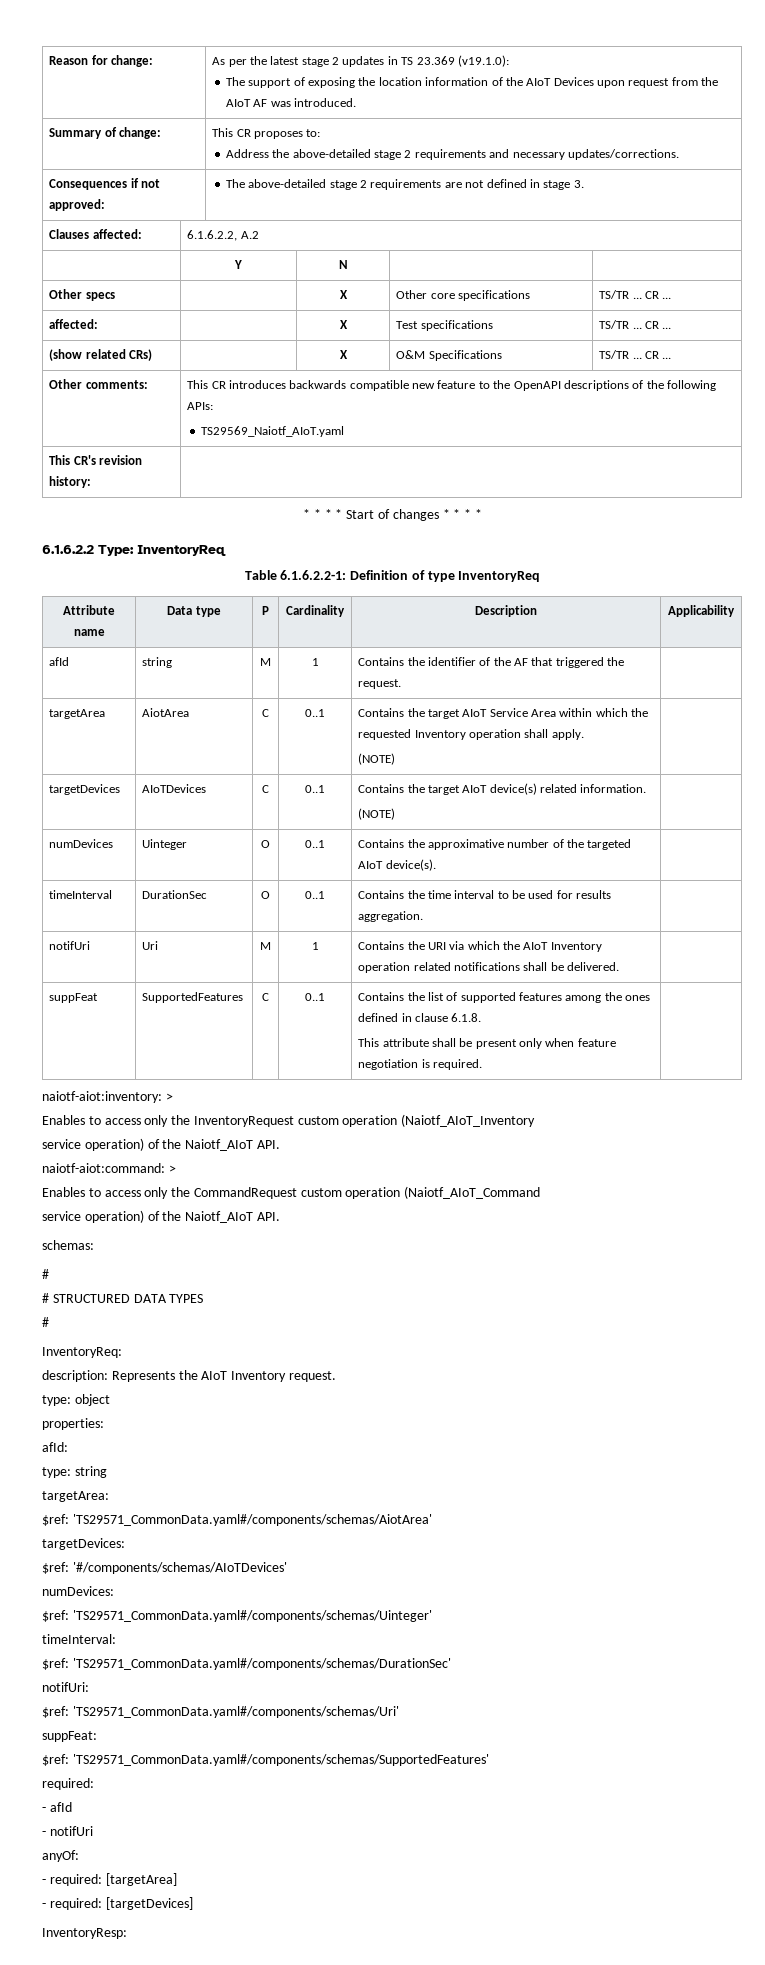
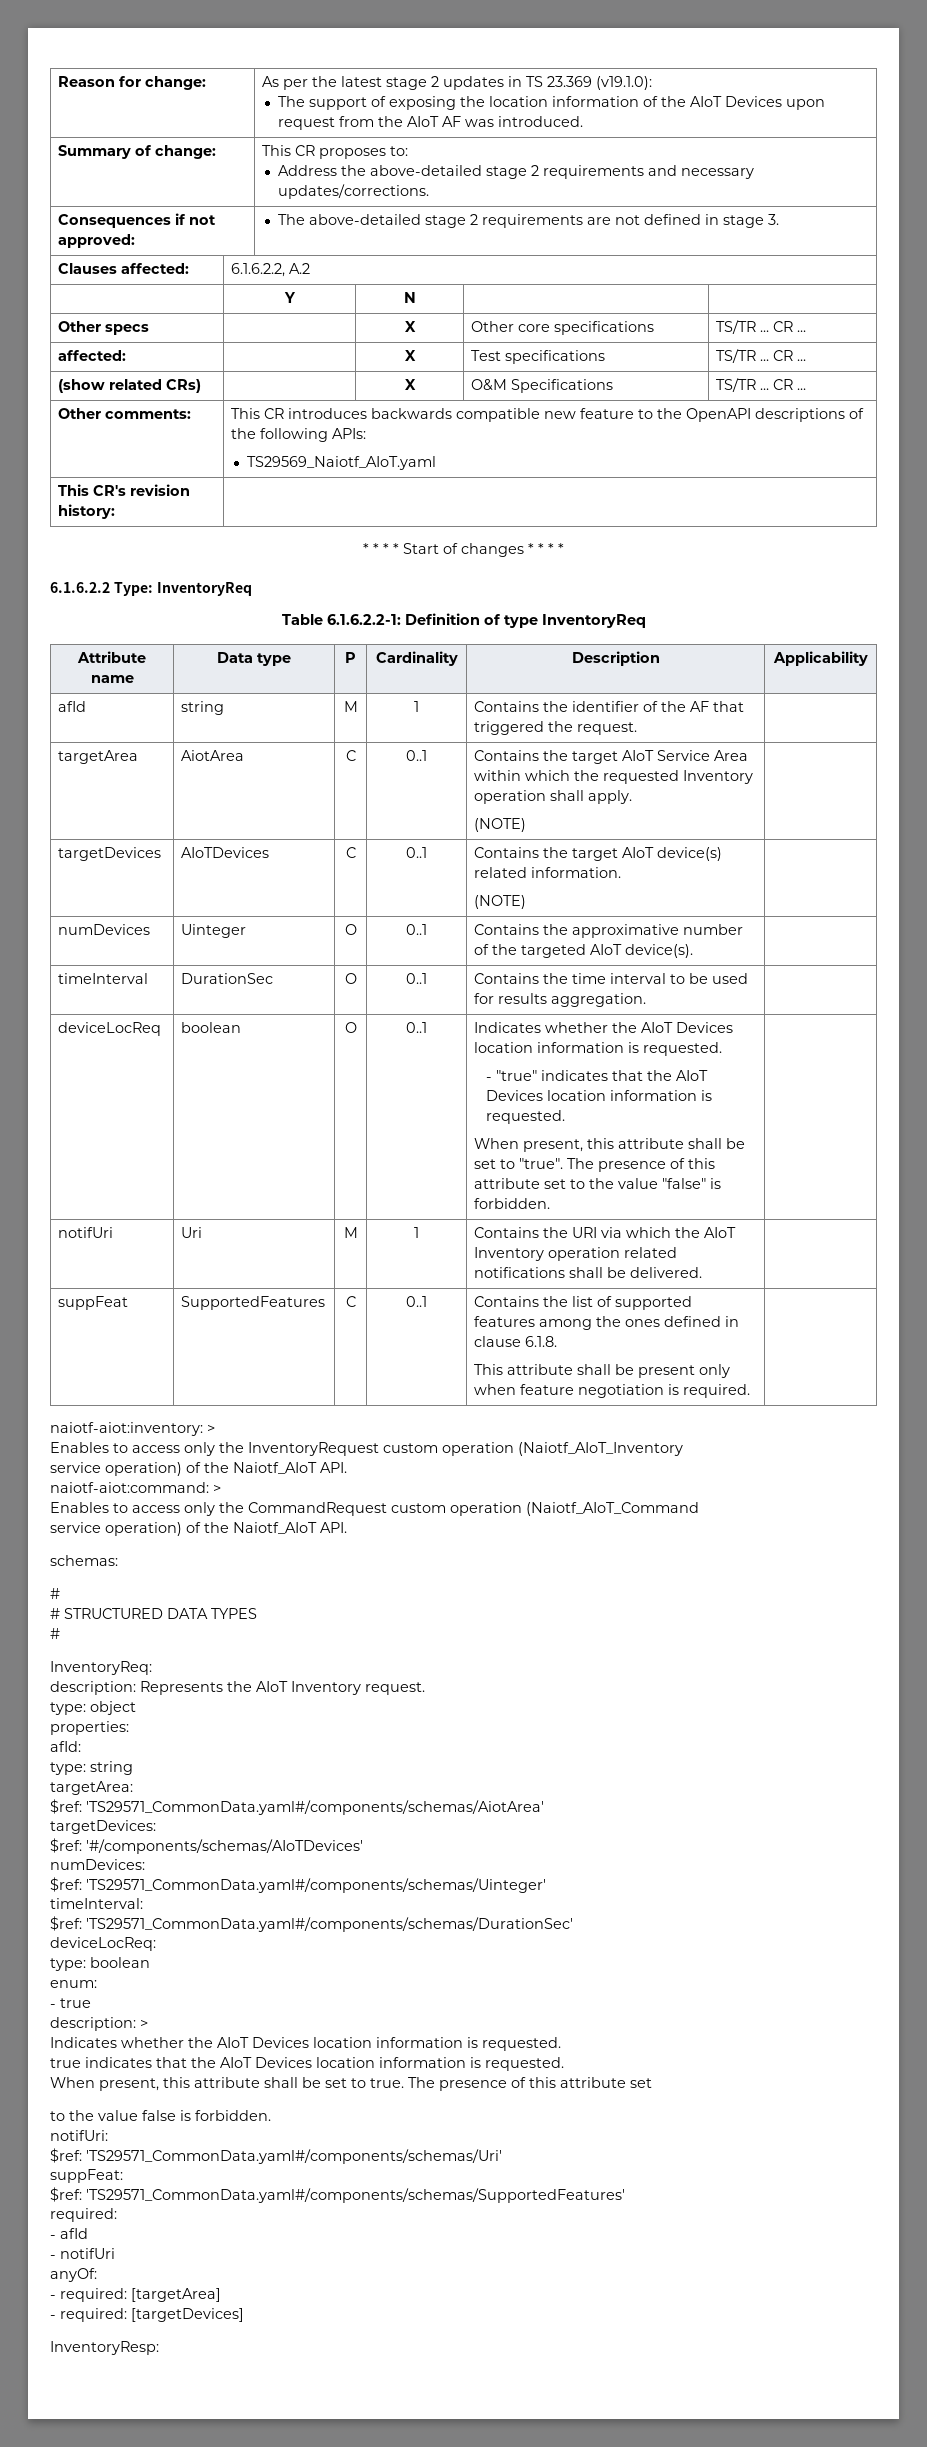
+ deviceLocReq | boolean | O | 0..1 | Indicates whether the AIoT Devices location information is requested.
+ - "true" indicates that the AIoT Devices location information is requested.
+ When present, this attribute shall be set to "true". The presence of this attribute set to the value "false" is forbidden.
+ deviceLocReq:
+ type: boolean
+ enum:
+ - true
+ description: >
+ Indicates whether the AIoT Devices location information is requested.
+ true indicates that the AIoT Devices location information is requested.
+ When present, this attribute shall be set to true. The presence of this attribute set
+ to the value false is forbidden.

